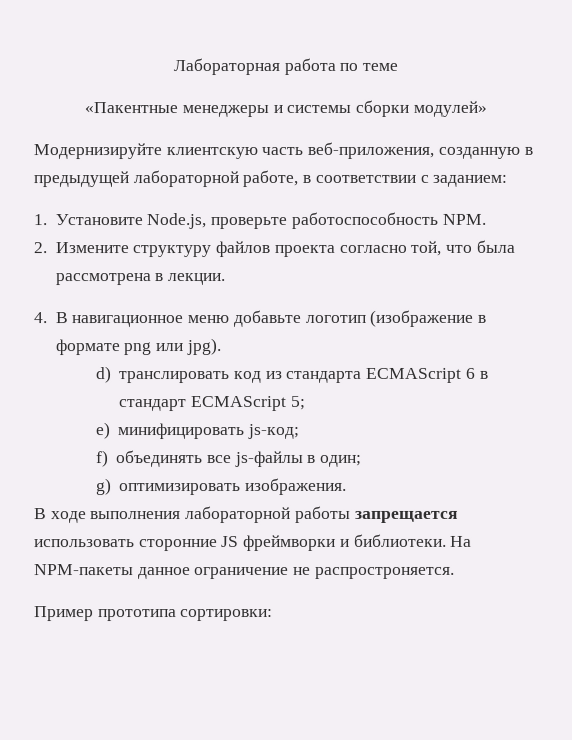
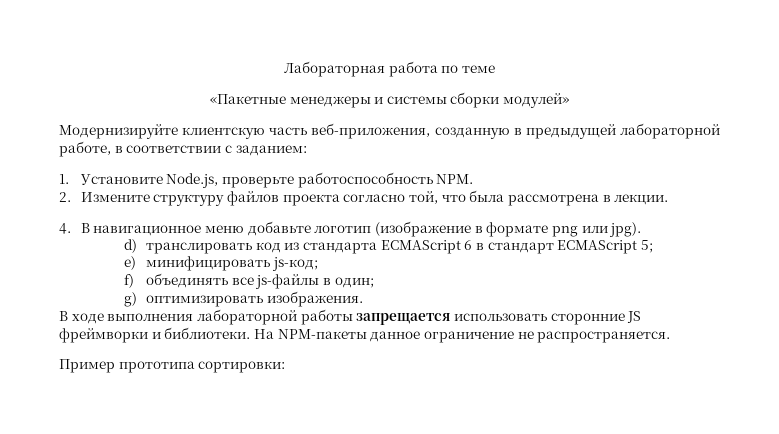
- «Пакентные менеджеры и системы сборки модулей»
+ «Пакетные менеджеры и системы сборки модулей»
- На NPM-пакеты данное ограничение не распростроняется.
+ На NPM-пакеты данное ограничение не распространяется.

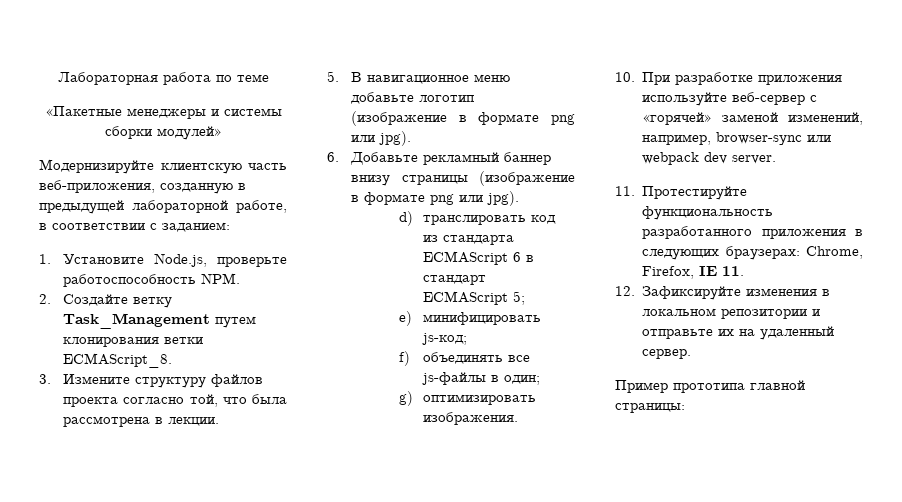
- 2. Измените структуру файлов проекта согласно той, что была рассмотрена в лекции.
+ 2. Создайте ветку Task_Management путем клонирования ветки ECMAScript_8.
+ 3. Измените структуру файлов проекта согласно той, что была рассмотрена в лекции.
- 4. В навигационное меню добавьте логотип (изображение в формате png или jpg).
+ 5. В навигационное меню добавьте логотип (изображение в формате png или jpg).
+ 6. Добавьте рекламный баннер внизу страницы (изображение в формате png или jpg).
- В ходе выполнения лабораторной работы запрещается использовать сторонние JS фреймворки и библиотеки. На NPM-пакеты данное ограничение не распространяется.
+ 10. При разработке приложения используйте веб-сервер с «горячей» заменой изменений, например, browser-sync или webpack dev server.
+ 11. Протестируйте функциональность разработанного приложения в следующих браузерах: Chrome, Firefox, IE 11.
+ 12. Зафиксируйте изменения в локальном репозитории и отправьте их на удаленный сервер.
- Пример прототипа сортировки:
+ Пример прототипа главной страницы:

